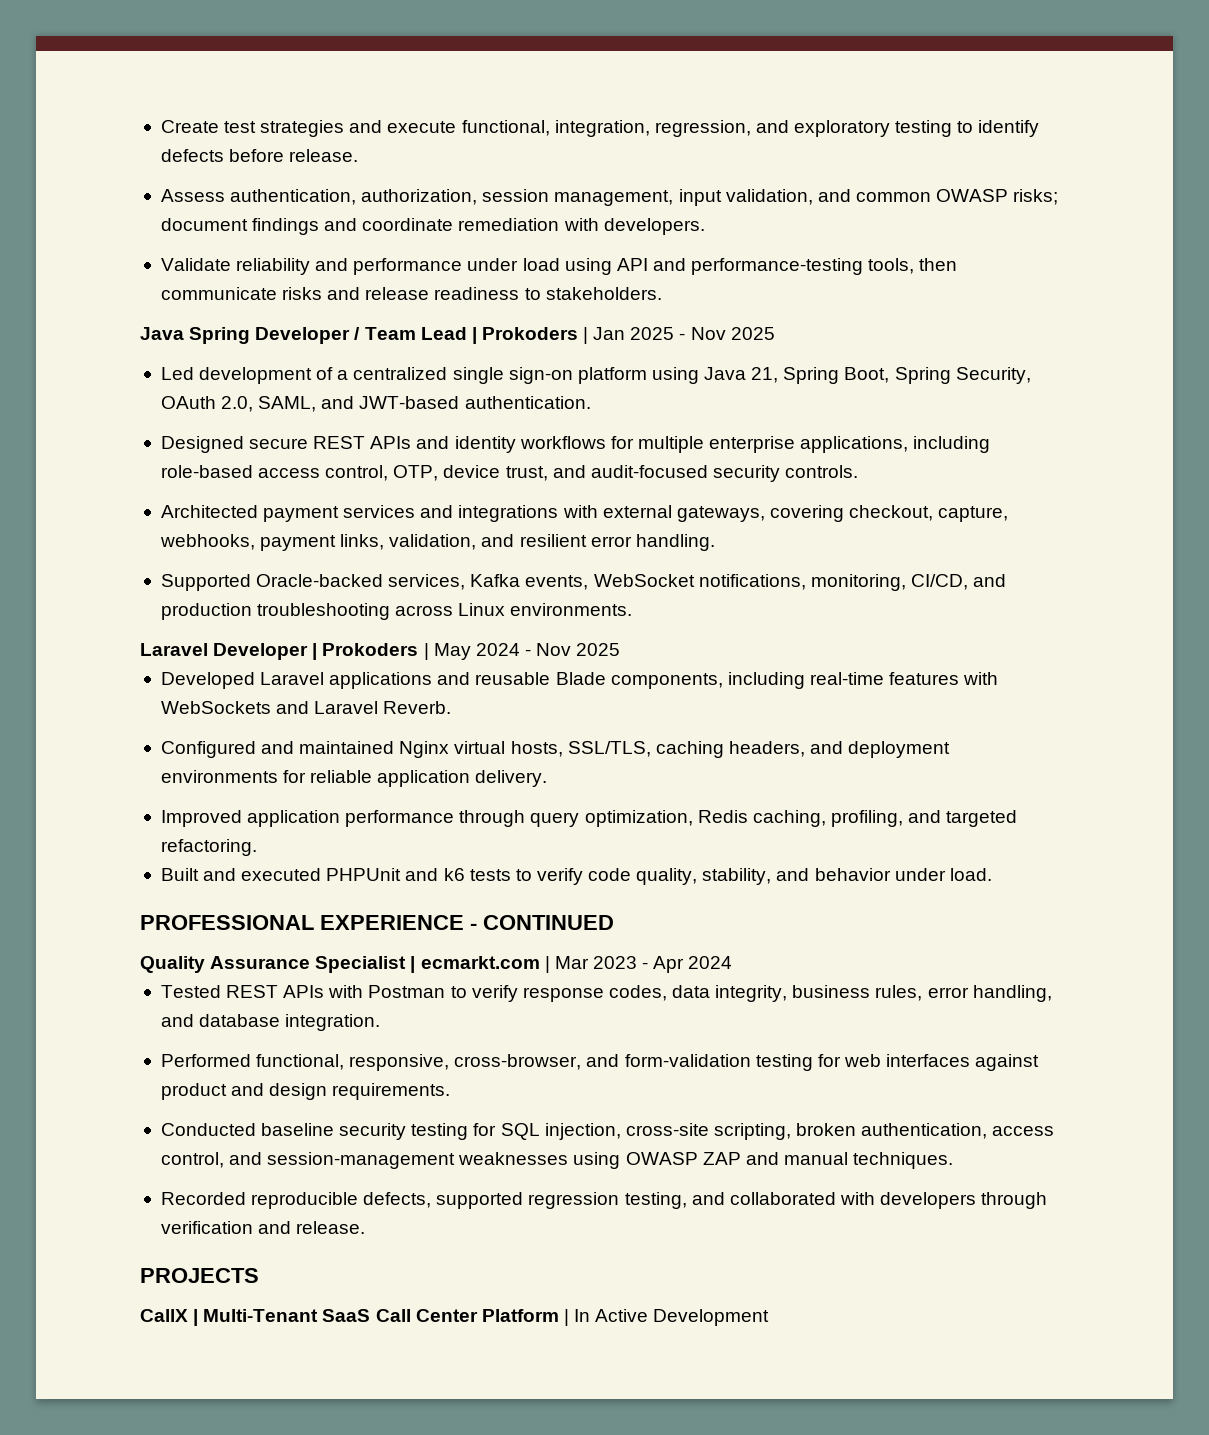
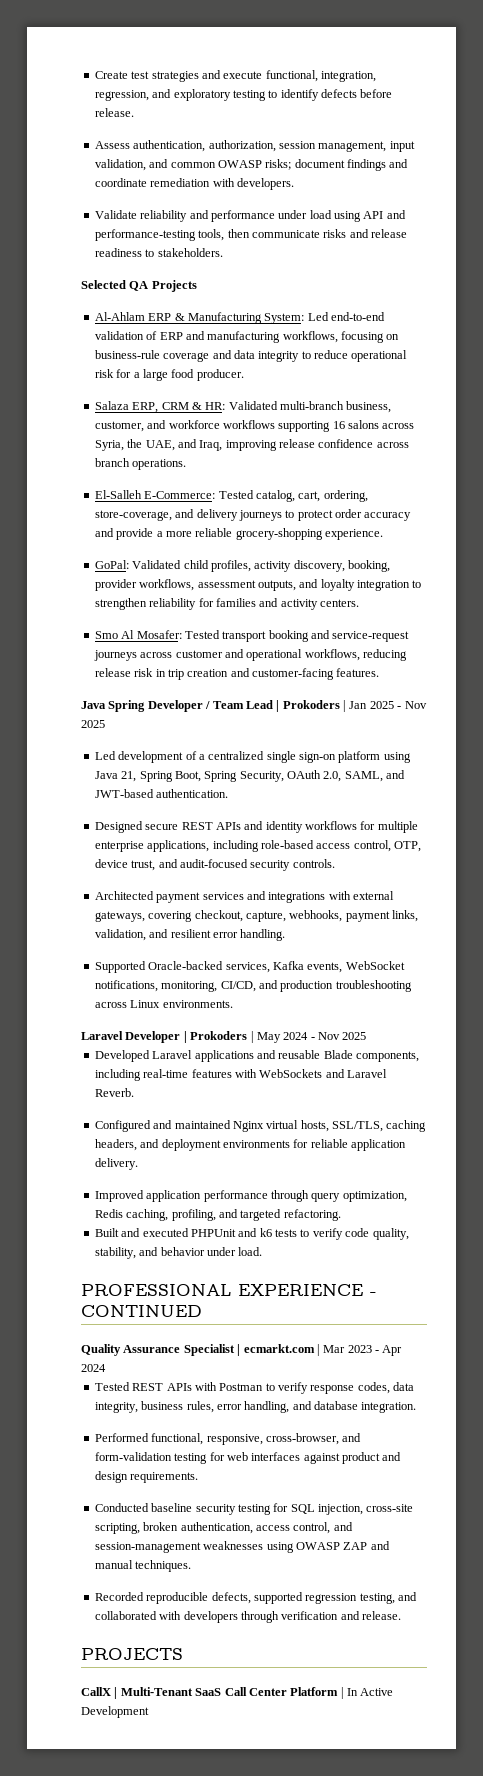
+ Selected QA Projects
+ Al-Ahlam ERP & Manufacturing System: Led end-to-end validation of ERP and manufacturing workflows, focusing on business-rule coverage and data integrity to reduce operational risk for a large food producer.
+ Salaza ERP, CRM & HR: Validated multi-branch business, customer, and workforce workflows supporting 16 salons across Syria, the UAE, and Iraq, improving release confidence across branch operations.
+ El-Salleh E-Commerce: Tested catalog, cart, ordering, store-coverage, and delivery journeys to protect order accuracy and provide a more reliable grocery-shopping experience.
+ GoPal: Validated child profiles, activity discovery, booking, provider workflows, assessment outputs, and loyalty integration to strengthen reliability for families and activity centers.
+ Smo Al Mosafer: Tested transport booking and service-request journeys across customer and operational workflows, reducing release risk in trip creation and customer-facing features.

